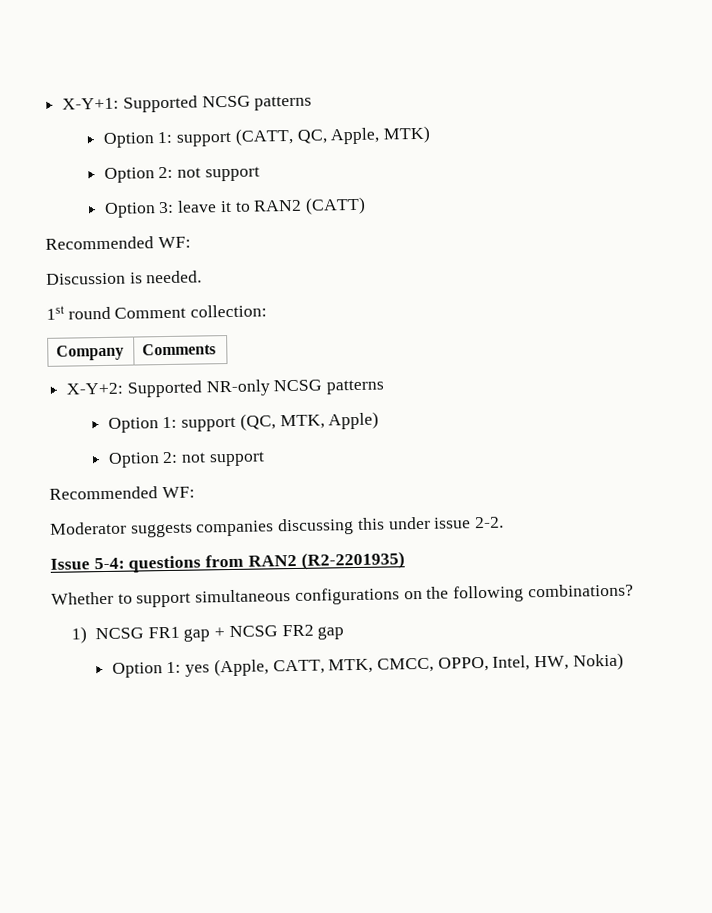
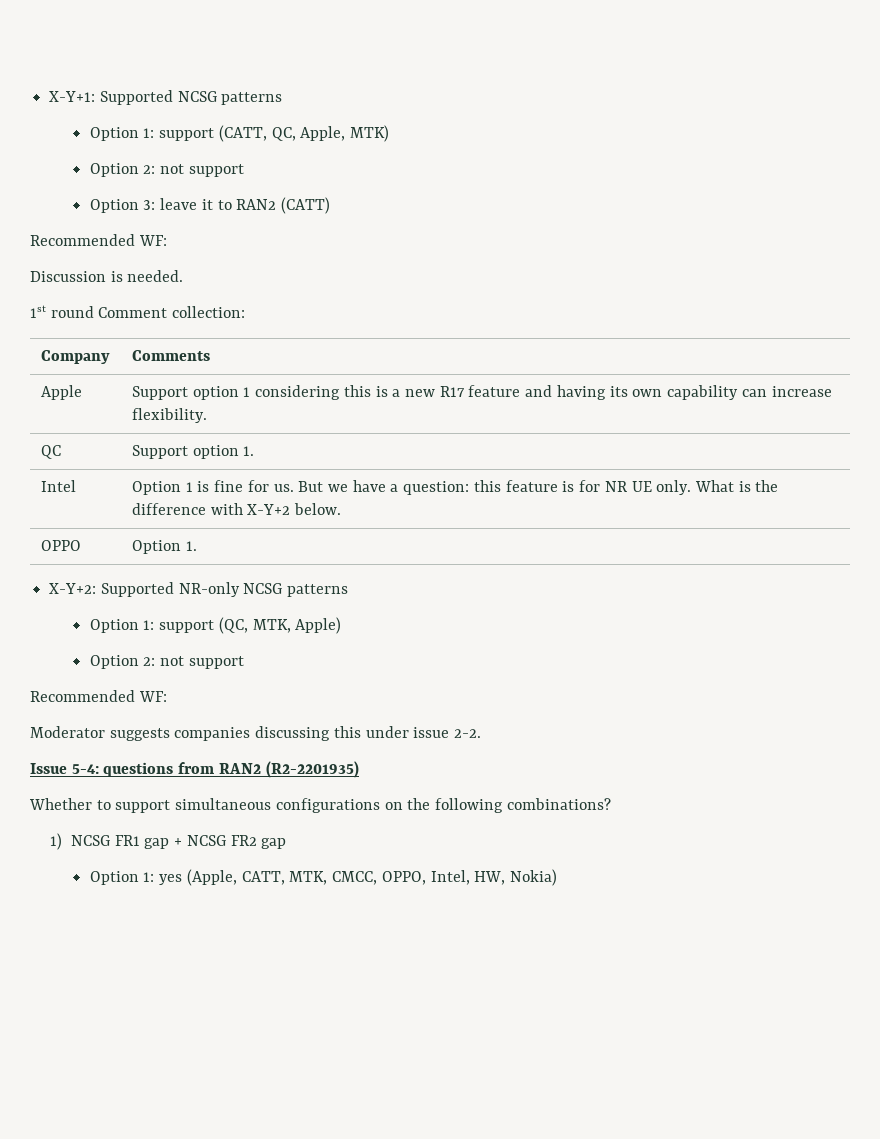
+ Apple | Support option 1 considering this is a new R17 feature and having its own capability can increase flexibility.
+ QC | Support option 1.
+ Intel | Option 1 is fine for us. But we have a question: this feature is for NR UE only. What is the difference with X-Y+2 below.
+ OPPO | Option 1.

